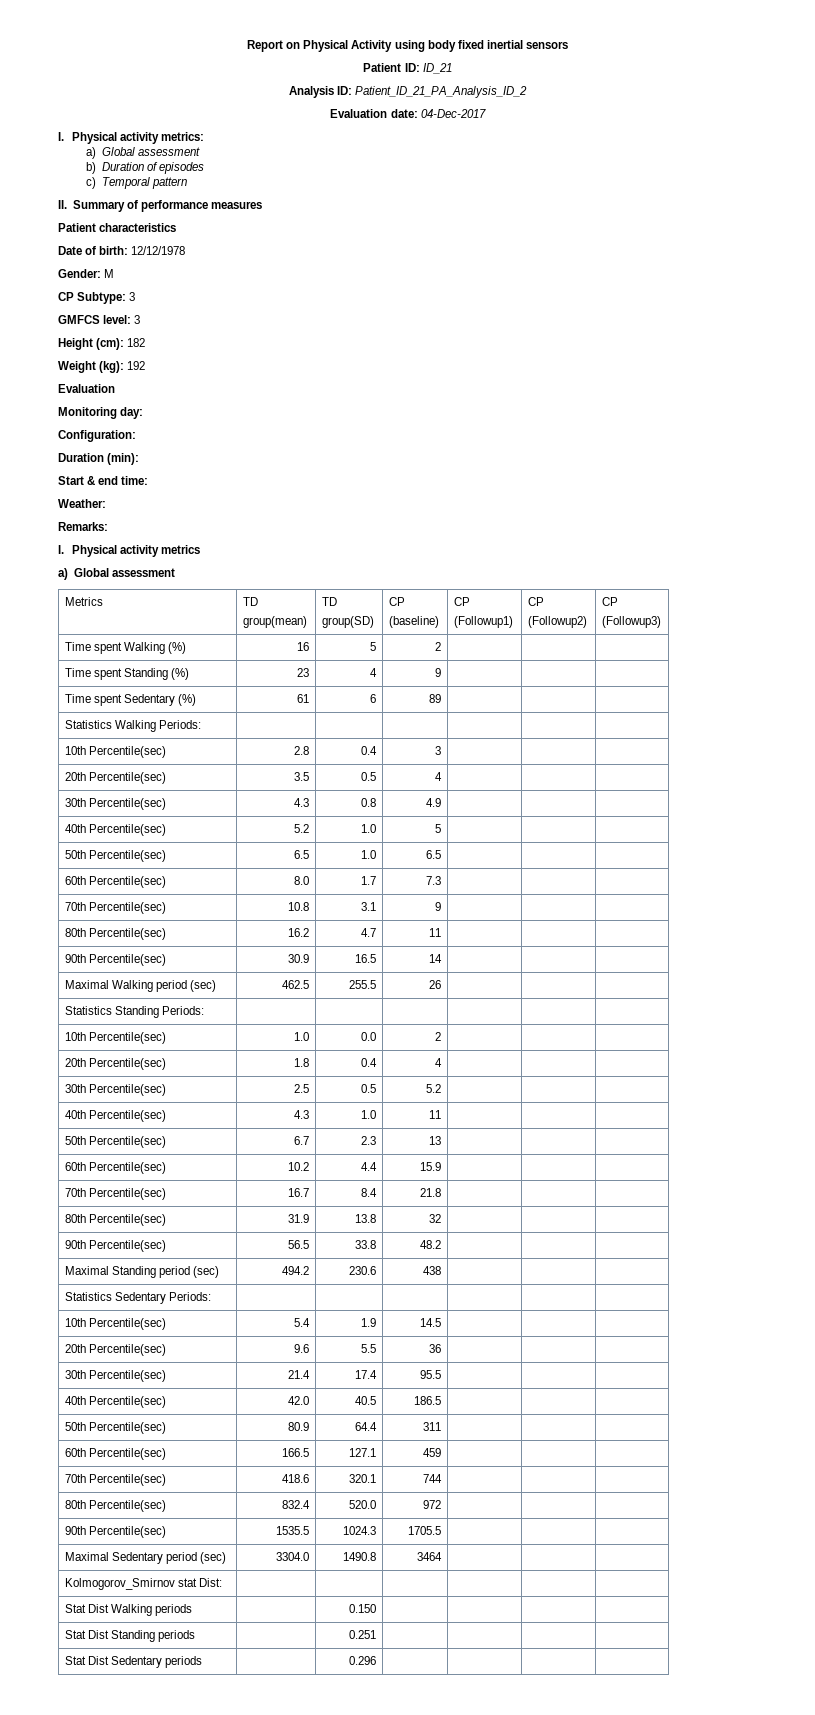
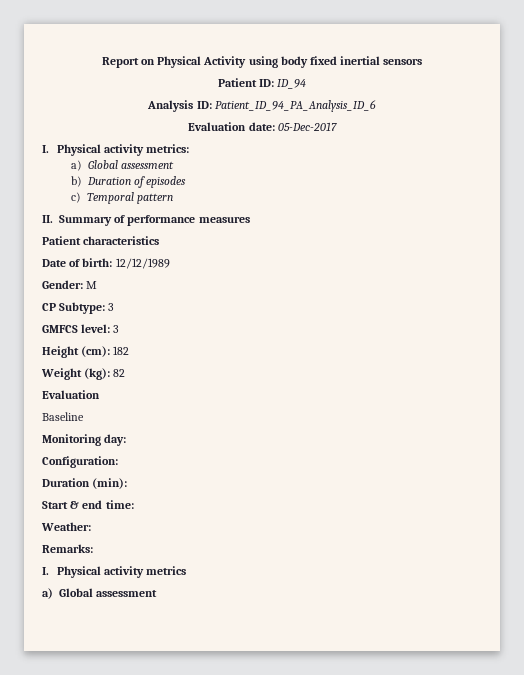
- Patient ID: ID_21
+ Patient ID: ID_94
- Analysis ID: Patient_ID_21_PA_Analysis_ID_2
+ Analysis ID: Patient_ID_94_PA_Analysis_ID_6
- Evaluation date: 04-Dec-2017
+ Evaluation date: 05-Dec-2017
- Date of birth: 12/12/1978
+ Date of birth: 12/12/1989
- Weight (kg): 192
+ Weight (kg): 82
  Evaluation
+ Baseline
- Metrics | TD
- group(mean) | TD
- group(SD) | CP
- (baseline) | CP
- (Followup1) | CP
- (Followup2) | CP
- (Followup3)
- Time spent Walking (%) | 16 | 5 | 2 | | |
- Time spent Standing (%) | 23 | 4 | 9 | | |
- Time spent Sedentary (%) | 61 | 6 | 89 | | |
- Statistics Walking Periods: | | | | | |
- 10th Percentile(sec) | 2.8 | 0.4 | 3 | | |
- 20th Percentile(sec) | 3.5 | 0.5 | 4 | | |
- 30th Percentile(sec) | 4.3 | 0.8 | 4.9 | | |
- 40th Percentile(sec) | 5.2 | 1.0 | 5 | | |
- 50th Percentile(sec) | 6.5 | 1.0 | 6.5 | | |
- 60th Percentile(sec) | 8.0 | 1.7 | 7.3 | | |
- 70th Percentile(sec) | 10.8 | 3.1 | 9 | | |
- 80th Percentile(sec) | 16.2 | 4.7 | 11 | | |
- 90th Percentile(sec) | 30.9 | 16.5 | 14 | | |
- Maximal Walking period (sec) | 462.5 | 255.5 | 26 | | |
- Statistics Standing Periods: | | | | | |
- 10th Percentile(sec) | 1.0 | 0.0 | 2 | | |
- 20th Percentile(sec) | 1.8 | 0.4 | 4 | | |
- 30th Percentile(sec) | 2.5 | 0.5 | 5.2 | | |
- 40th Percentile(sec) | 4.3 | 1.0 | 11 | | |
- 50th Percentile(sec) | 6.7 | 2.3 | 13 | | |
- 60th Percentile(sec) | 10.2 | 4.4 | 15.9 | | |
- 70th Percentile(sec) | 16.7 | 8.4 | 21.8 | | |
- 80th Percentile(sec) | 31.9 | 13.8 | 32 | | |
- 90th Percentile(sec) | 56.5 | 33.8 | 48.2 | | |
- Maximal Standing period (sec) | 494.2 | 230.6 | 438 | | |
- Statistics Sedentary Periods: | | | | | |
- 10th Percentile(sec) | 5.4 | 1.9 | 14.5 | | |
- 20th Percentile(sec) | 9.6 | 5.5 | 36 | | |
- 30th Percentile(sec) | 21.4 | 17.4 | 95.5 | | |
- 40th Percentile(sec) | 42.0 | 40.5 | 186.5 | | |
- 50th Percentile(sec) | 80.9 | 64.4 | 311 | | |
- 60th Percentile(sec) | 166.5 | 127.1 | 459 | | |
- 70th Percentile(sec) | 418.6 | 320.1 | 744 | | |
- 80th Percentile(sec) | 832.4 | 520.0 | 972 | | |
- 90th Percentile(sec) | 1535.5 | 1024.3 | 1705.5 | | |
- Maximal Sedentary period (sec) | 3304.0 | 1490.8 | 3464 | | |
- Kolmogorov_Smirnov stat Dist: | | | | | |
- Stat Dist Walking periods | | 0.150 | | | |
- Stat Dist Standing periods | | 0.251 | | | |
- Stat Dist Sedentary periods | | 0.296 | | | |

